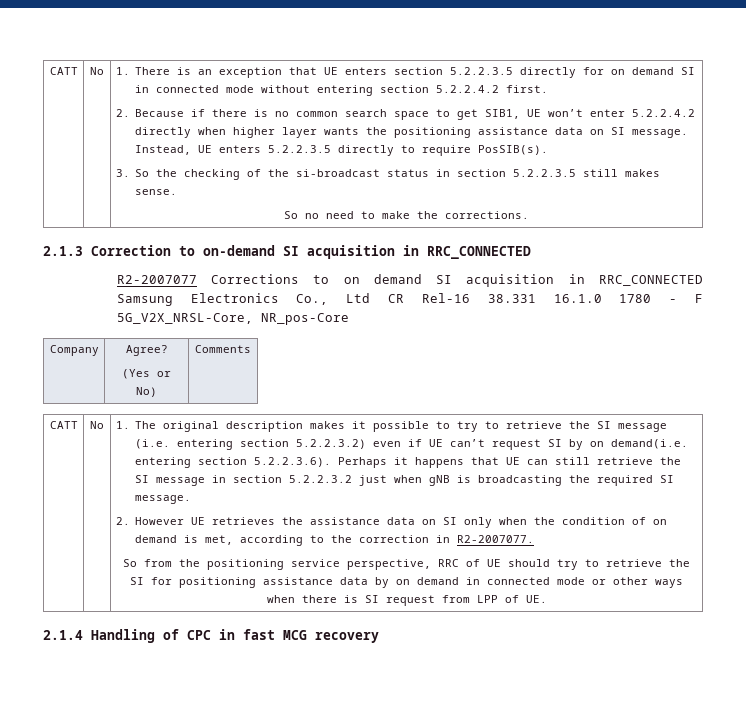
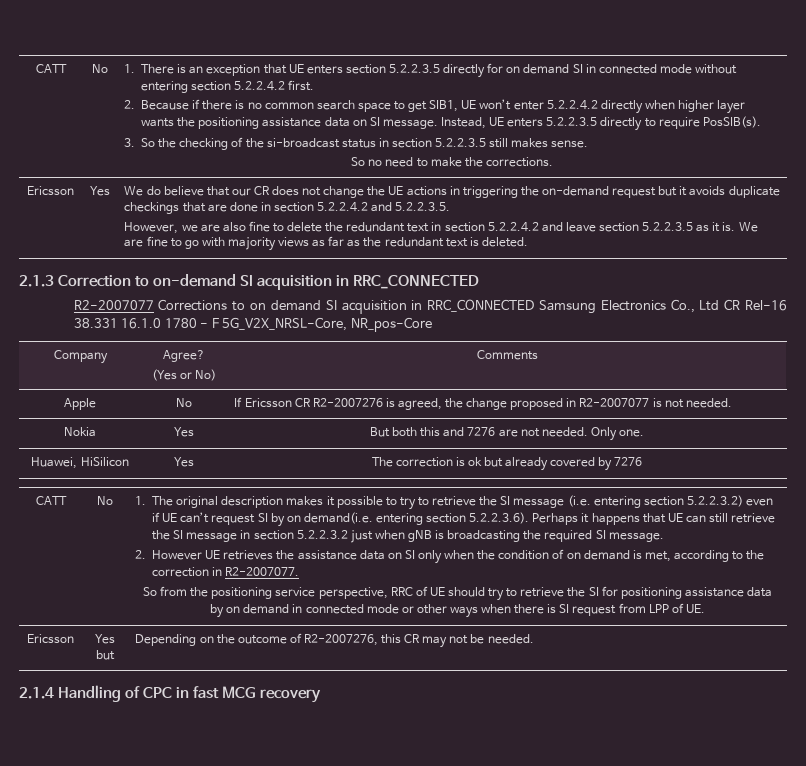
+ Ericsson | Yes | We do believe that our CR does not change the UE actions in triggering the on-demand request but it avoids duplicate checkings that are done in section 5.2.2.4.2 and 5.2.2.3.5.
+ However, we are also fine to delete the redundant text in section 5.2.2.4.2 and leave section 5.2.2.3.5 as it is. We are fine to go with majority views as far as the redundant text is deleted.
+ Apple | No | If Ericsson CR R2-2007276 is agreed, the change proposed in R2-2007077 is not needed.
+ Nokia | Yes | But both this and 7276 are not needed. Only one.
+ Huawei, HiSilicon | Yes | The correction is ok but already covered by 7276
+ Ericsson | Yes but | Depending on the outcome of R2-2007276, this CR may not be needed.

